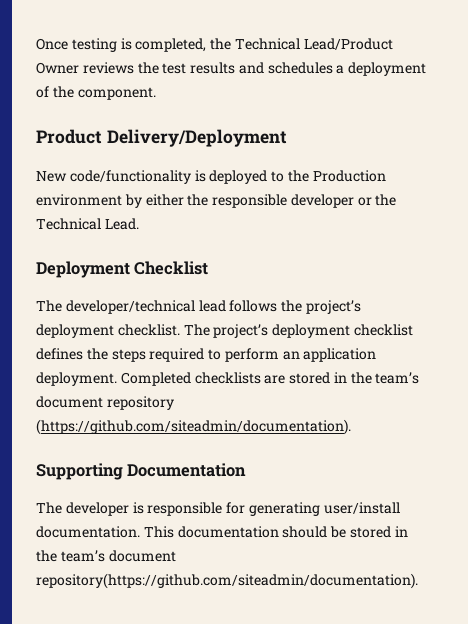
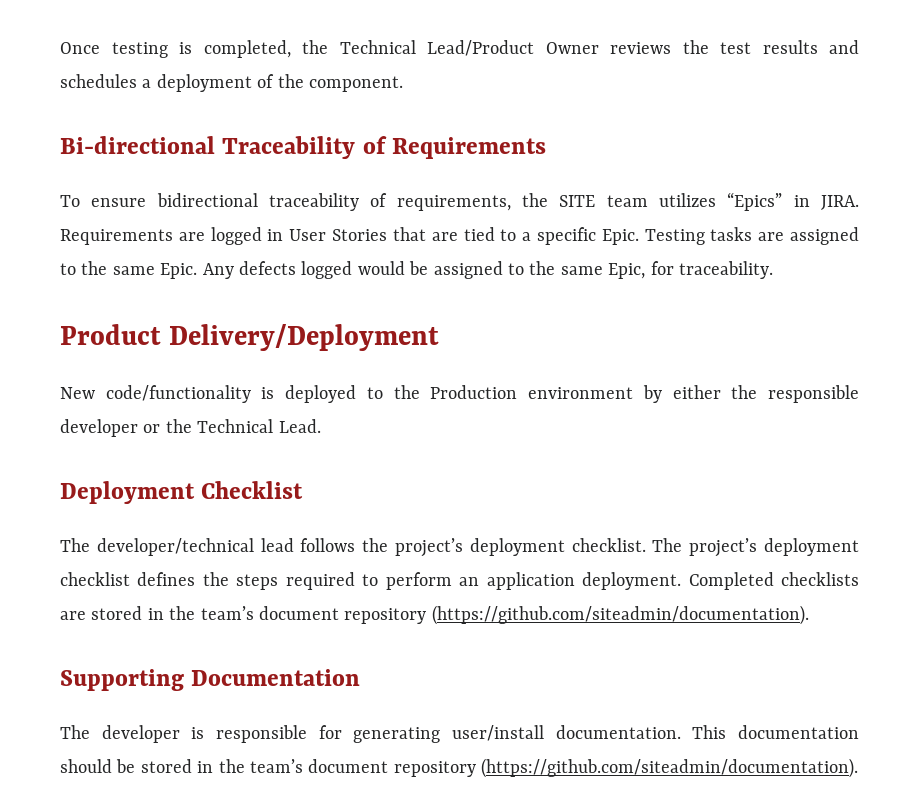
+ Bi-directional Traceability of Requirements
+ To ensure bidirectional traceability of requirements, the SITE team utilizes “Epics” in JIRA. Requirements are logged in User Stories that are tied to a specific Epic. Testing tasks are assigned to the same Epic. Any defects logged would be assigned to the same Epic, for traceability.
- This documentation should be stored in the team’s document repository(https://github.com/siteadmin/documentation).
+ This documentation should be stored in the team’s document repository (https://github.com/siteadmin/documentation).

